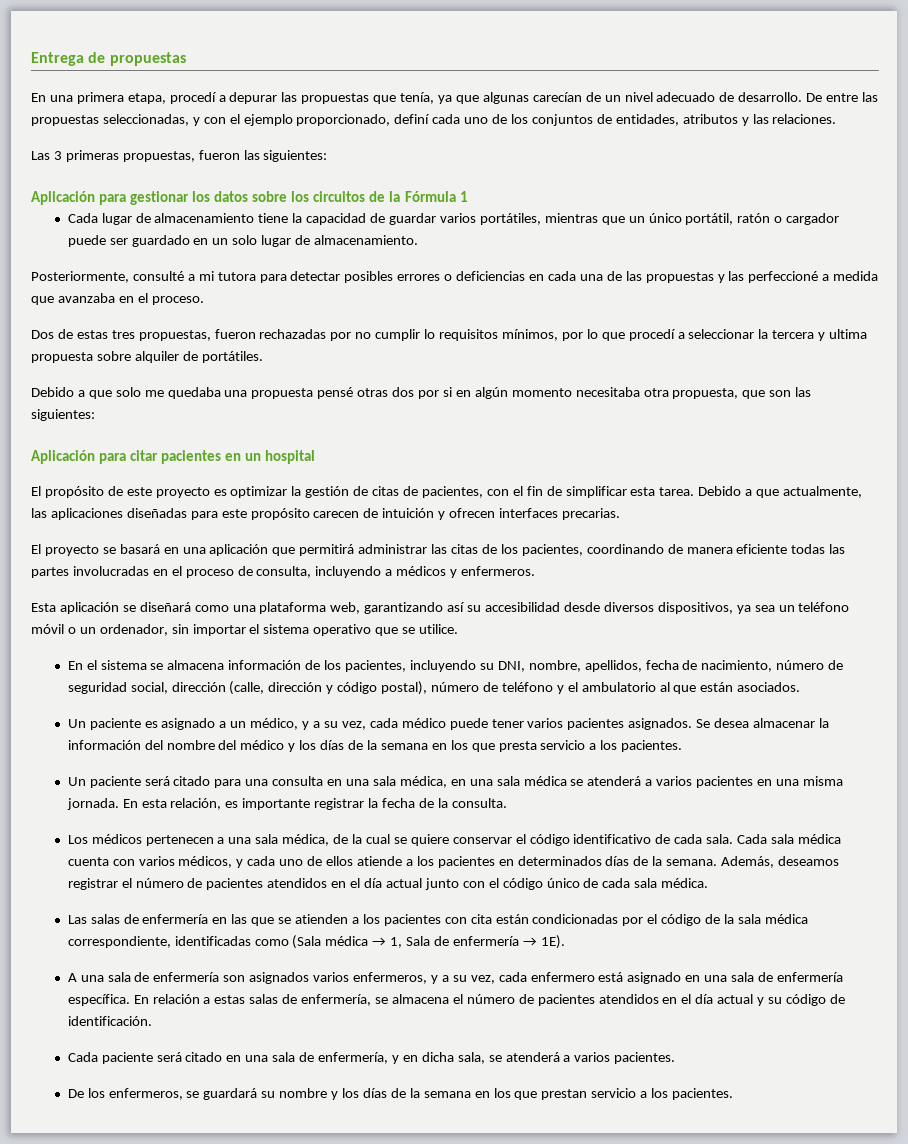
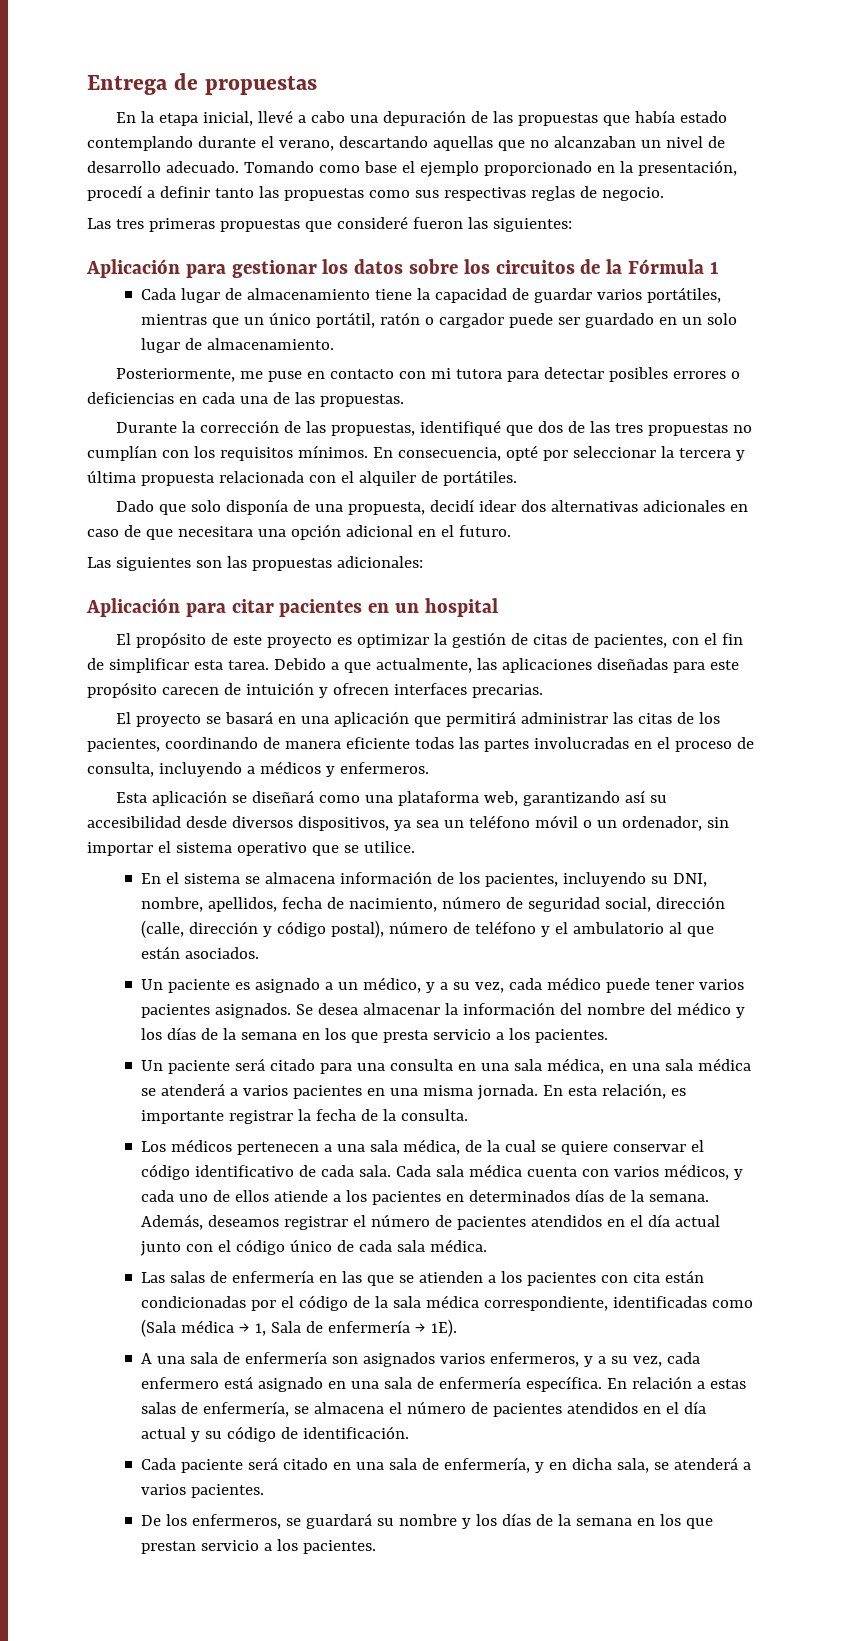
- En una primera etapa, procedí a depurar las propuestas que tenía, ya que algunas carecían de un nivel adecuado de desarrollo. De entre las propuestas seleccionadas, y con el ejemplo proporcionado, definí cada uno de los conjuntos de entidades, atributos y las relaciones.
- Las 3 primeras propuestas, fueron las siguientes:
+ En la etapa inicial, llevé a cabo una depuración de las propuestas que había estado contemplando durante el verano, descartando aquellas que no alcanzaban un nivel de desarrollo adecuado. Tomando como base el ejemplo proporcionado en la presentación, procedí a definir tanto las propuestas como sus respectivas reglas de negocio.
+ Las tres primeras propuestas que consideré fueron las siguientes:
- Posteriormente, consulté a mi tutora para detectar posibles errores o deficiencias en cada una de las propuestas y las perfeccioné a medida que avanzaba en el proceso.
- Dos de estas tres propuestas, fueron rechazadas por no cumplir lo requisitos mínimos, por lo que procedí a seleccionar la tercera y ultima propuesta sobre alquiler de portátiles.
- Debido a que solo me quedaba una propuesta pensé otras dos por si en algún momento necesitaba otra propuesta, que son las siguientes:
+ Posteriormente, me puse en contacto con mi tutora para detectar posibles errores o deficiencias en cada una de las propuestas.
+ Durante la corrección de las propuestas, identifiqué que dos de las tres propuestas no cumplían con los requisitos mínimos. En consecuencia, opté por seleccionar la tercera y última propuesta relacionada con el alquiler de portátiles.
+ Dado que solo disponía de una propuesta, decidí idear dos alternativas adicionales en caso de que necesitara una opción adicional en el futuro.
+ Las siguientes son las propuestas adicionales:

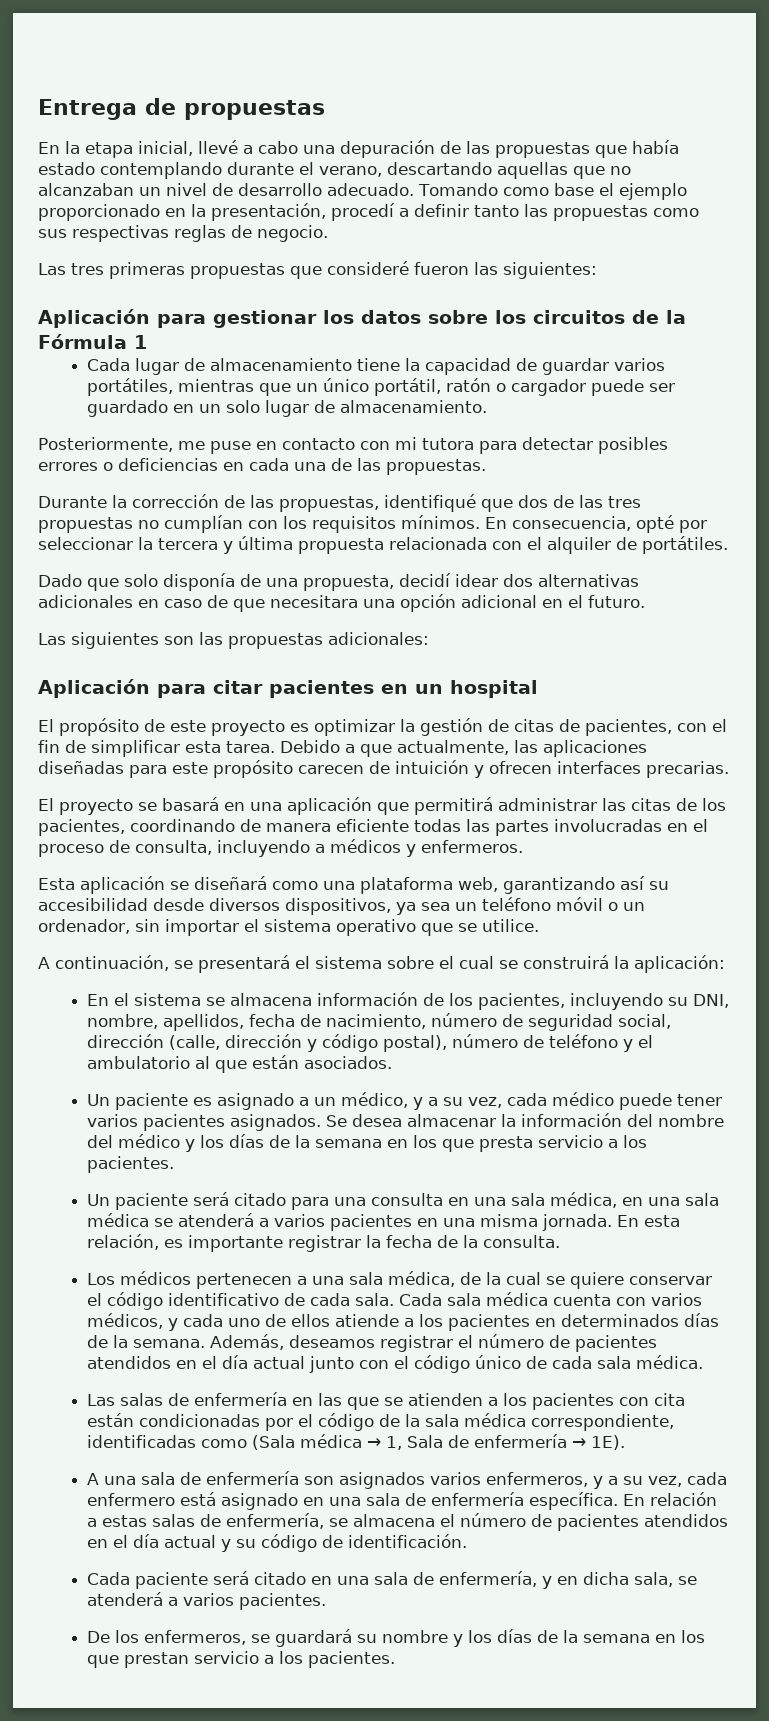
+ A continuación, se presentará el sistema sobre el cual se construirá la aplicación:

